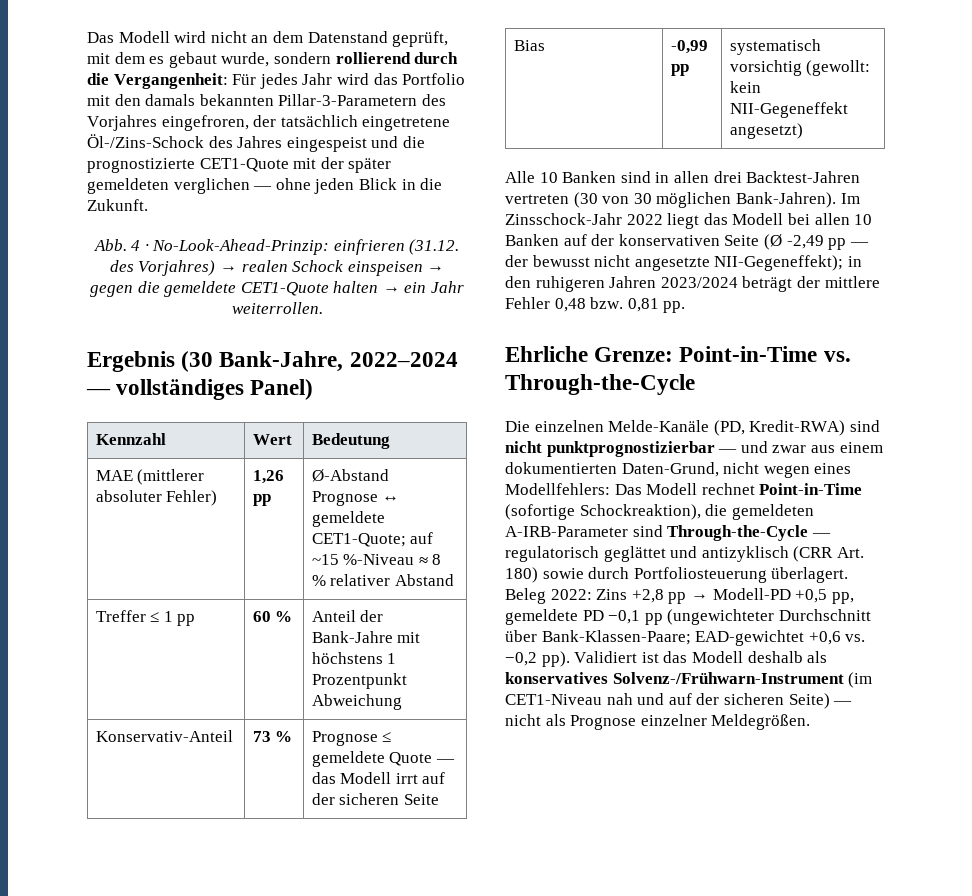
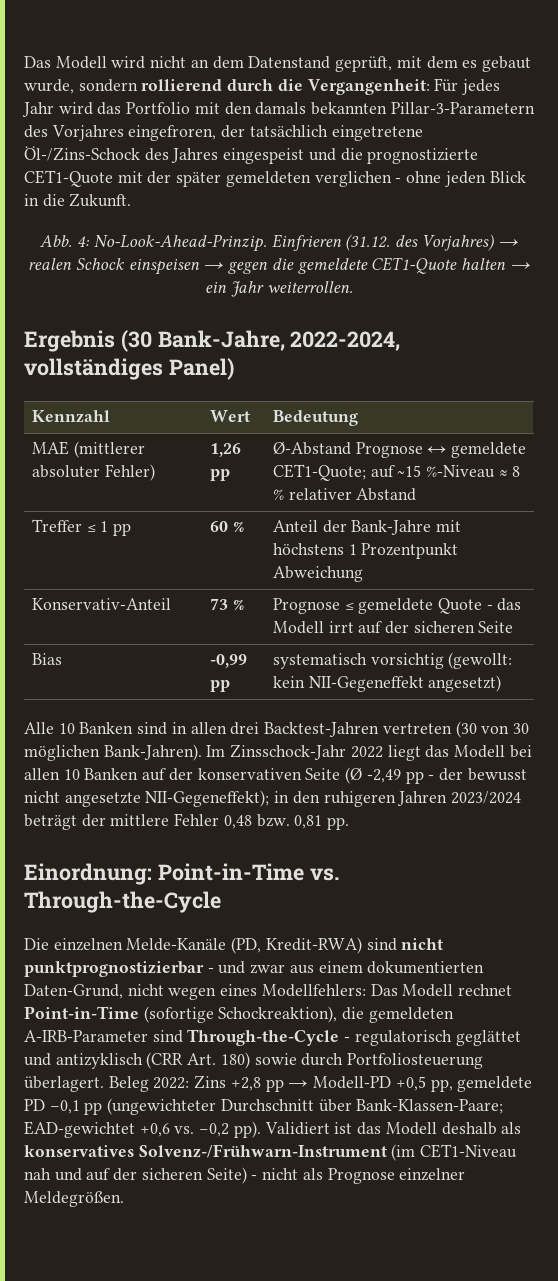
- Das Modell wird nicht an dem Datenstand geprüft, mit dem es gebaut wurde, sondern rollierend durch die Vergangenheit: Für jedes Jahr wird das Portfolio mit den damals bekannten Pillar-3-Parametern des Vorjahres eingefroren, der tatsächlich eingetretene Öl-/Zins-Schock des Jahres eingespeist und die prognostizierte CET1-Quote mit der später gemeldeten verglichen — ohne jeden Blick in die Zukunft.
+ Das Modell wird nicht an dem Datenstand geprüft, mit dem es gebaut wurde, sondern rollierend durch die Vergangenheit: Für jedes Jahr wird das Portfolio mit den damals bekannten Pillar-3-Parametern des Vorjahres eingefroren, der tatsächlich eingetretene Öl-/Zins-Schock des Jahres eingespeist und die prognostizierte CET1-Quote mit der später gemeldeten verglichen - ohne jeden Blick in die Zukunft.
- Abb. 4 · No-Look-Ahead-Prinzip: einfrieren (31.12. des Vorjahres) → realen Schock einspeisen → gegen die gemeldete CET1-Quote halten → ein Jahr weiterrollen.
+ Abb. 4: No-Look-Ahead-Prinzip. Einfrieren (31.12. des Vorjahres) → realen Schock einspeisen → gegen die gemeldete CET1-Quote halten → ein Jahr weiterrollen.
- Ergebnis (30 Bank-Jahre, 2022–2024 — vollständiges Panel)
+ Ergebnis (30 Bank-Jahre, 2022-2024, vollständiges Panel)
- Konservativ-Anteil | 73 % | Prognose ≤ gemeldete Quote — das Modell irrt auf der sicheren Seite
+ Konservativ-Anteil | 73 % | Prognose ≤ gemeldete Quote - das Modell irrt auf der sicheren Seite
- Im Zinsschock-Jahr 2022 liegt das Modell bei allen 10 Banken auf der konservativen Seite (Ø -2,49 pp — der bewusst nicht angesetzte NII-Gegeneffekt); in den ruhigeren Jahren 2023/2024 beträgt der mittlere Fehler 0,48 bzw. 0,81 pp.
+ Im Zinsschock-Jahr 2022 liegt das Modell bei allen 10 Banken auf der konservativen Seite (Ø -2,49 pp - der bewusst nicht angesetzte NII-Gegeneffekt); in den ruhigeren Jahren 2023/2024 beträgt der mittlere Fehler 0,48 bzw. 0,81 pp.
- Ehrliche Grenze: Point-in-Time vs. Through-the-Cycle
+ Einordnung: Point-in-Time vs. Through-the-Cycle
- Die einzelnen Melde-Kanäle (PD, Kredit-RWA) sind nicht punktprognostizierbar — und zwar aus einem dokumentierten Daten-Grund, nicht wegen eines Modellfehlers: Das Modell rechnet Point-in-Time (sofortige Schockreaktion), die gemeldeten A-IRB-Parameter sind Through-the-Cycle — regulatorisch geglättet und antizyklisch (CRR Art. 180) sowie durch Portfoliosteuerung überlagert.
+ Die einzelnen Melde-Kanäle (PD, Kredit-RWA) sind nicht punktprognostizierbar - und zwar aus einem dokumentierten Daten-Grund, nicht wegen eines Modellfehlers: Das Modell rechnet Point-in-Time (sofortige Schockreaktion), die gemeldeten A-IRB-Parameter sind Through-the-Cycle - regulatorisch geglättet und antizyklisch (CRR Art. 180) sowie durch Portfoliosteuerung überlagert.
- Validiert ist das Modell deshalb als konservatives Solvenz-/Frühwarn-Instrument (im CET1-Niveau nah und auf der sicheren Seite) — nicht als Prognose einzelner Meldegrößen.
+ Validiert ist das Modell deshalb als konservatives Solvenz-/Frühwarn-Instrument (im CET1-Niveau nah und auf der sicheren Seite) - nicht als Prognose einzelner Meldegrößen.

